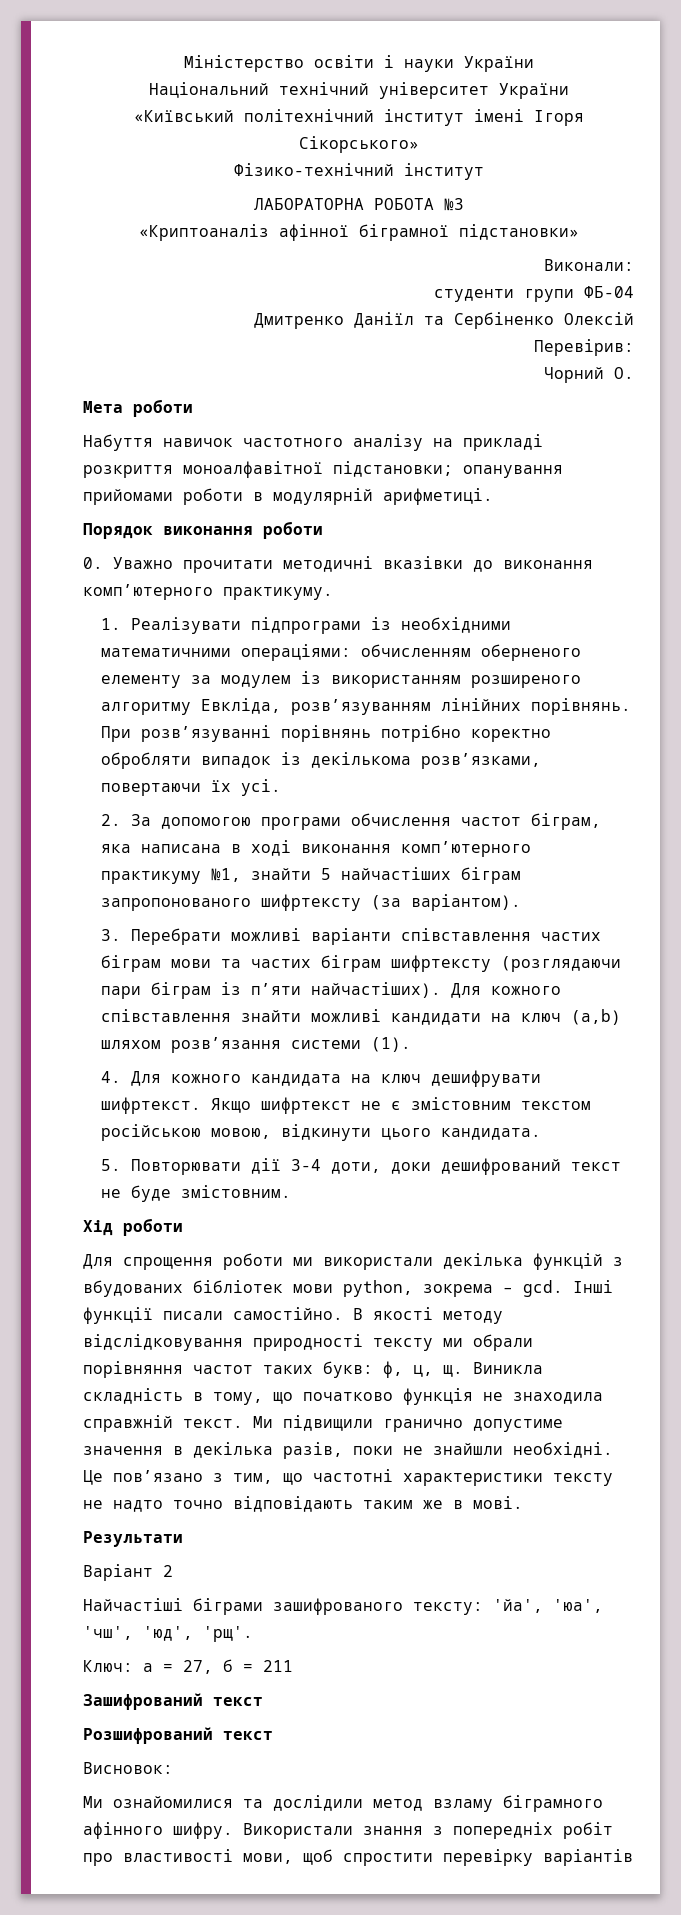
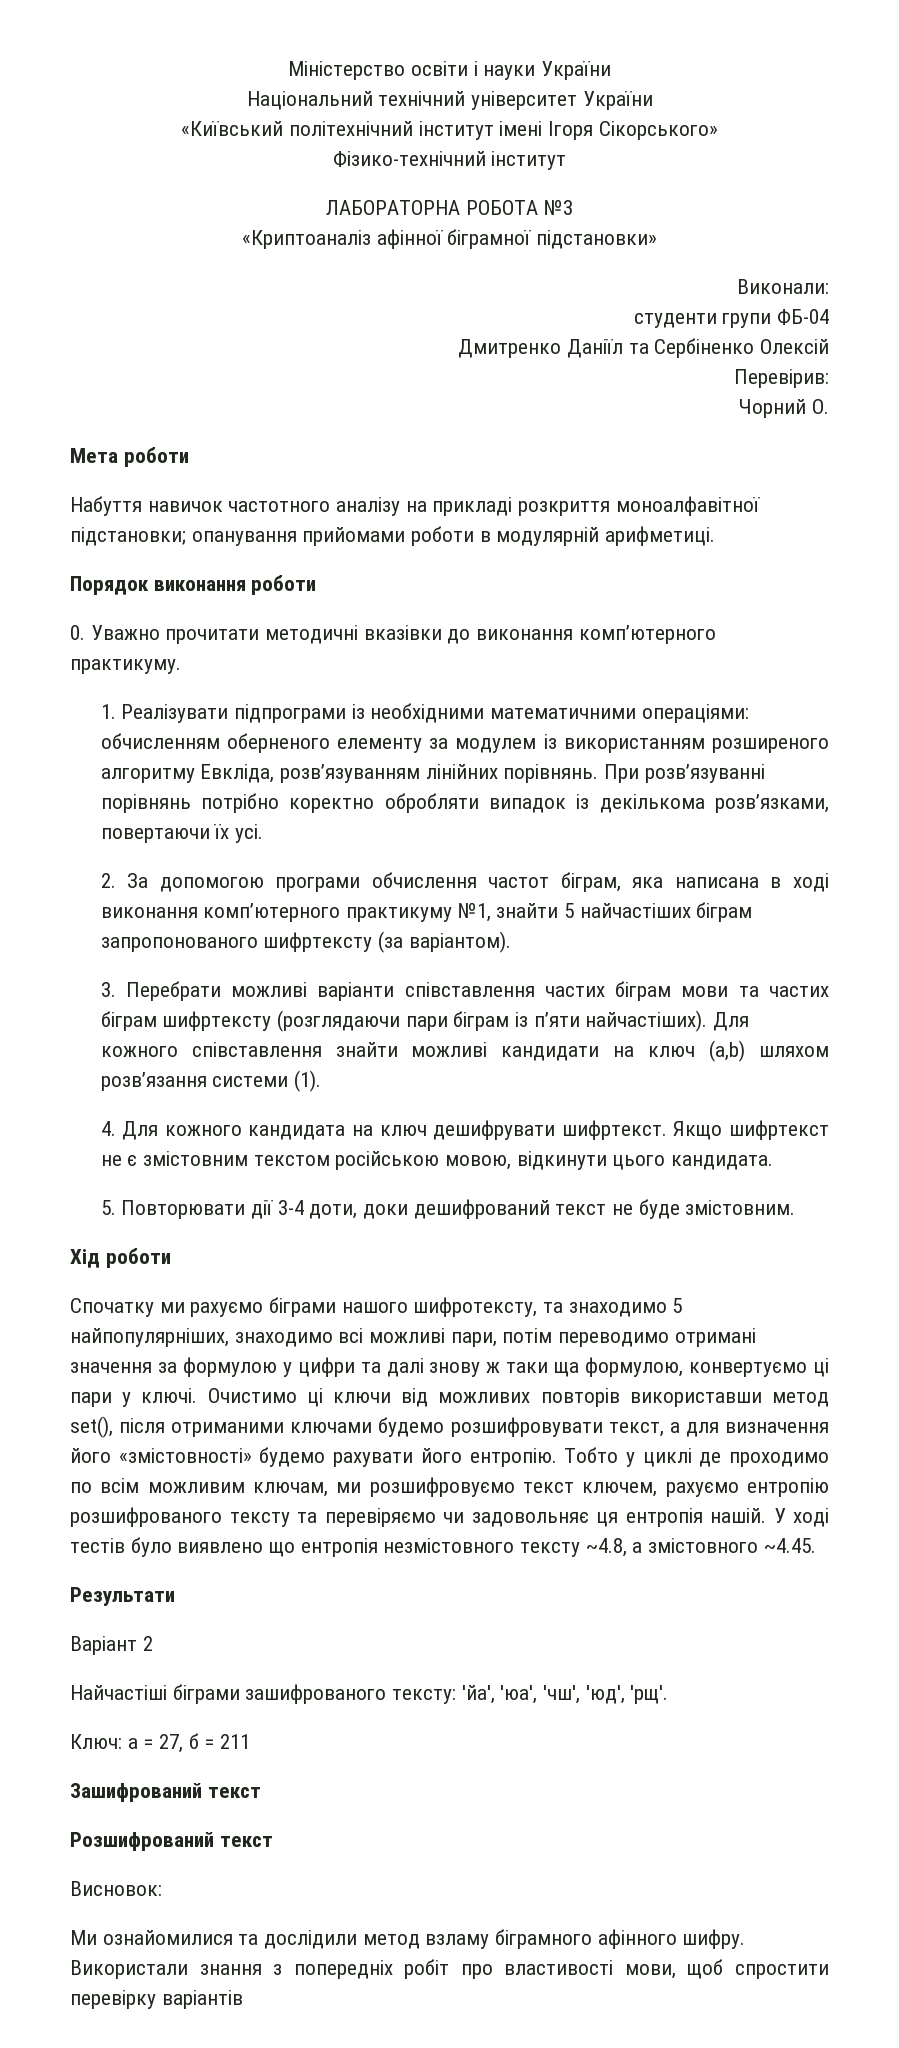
- Для спрощення роботи ми використали декілька функцій з вбудованих бібліотек мови python, зокрема – gcd. Інші функції писали самостійно. В якості методу відслідковування природності тексту ми обрали порівняння частот таких букв: ф, ц, щ. Виникла складність в тому, що початково функція не знаходила справжній текст. Ми підвищили гранично допустиме значення в декілька разів, поки не знайшли необхідні. Це пов’язано з тим, що частотні характеристики тексту не надто точно відповідають таким же в мові.
+ Спочатку ми рахуємо біграми нашого шифротексту, та знаходимо 5 найпопулярніших, знаходимо всі можливі пари, потім переводимо отримані значення за формулою у цифри та далі знову ж таки ща формулою, конвертуємо ці пари у ключі. Очистимо ці ключи від можливих повторів використавши метод set(), після отриманими ключами будемо розшифровувати текст, а для визначення його «змістовності» будемо рахувати його ентропію. Тобто у циклі де проходимо по всім можливим ключам, ми розшифровуємо текст ключем, рахуємо ентропію розшифрованого тексту та перевіряємо чи задовольняє ця ентропія нашій. У ході тестів було виявлено що ентропія незмістовного тексту ~4.8, а змістовного ~4.45.

